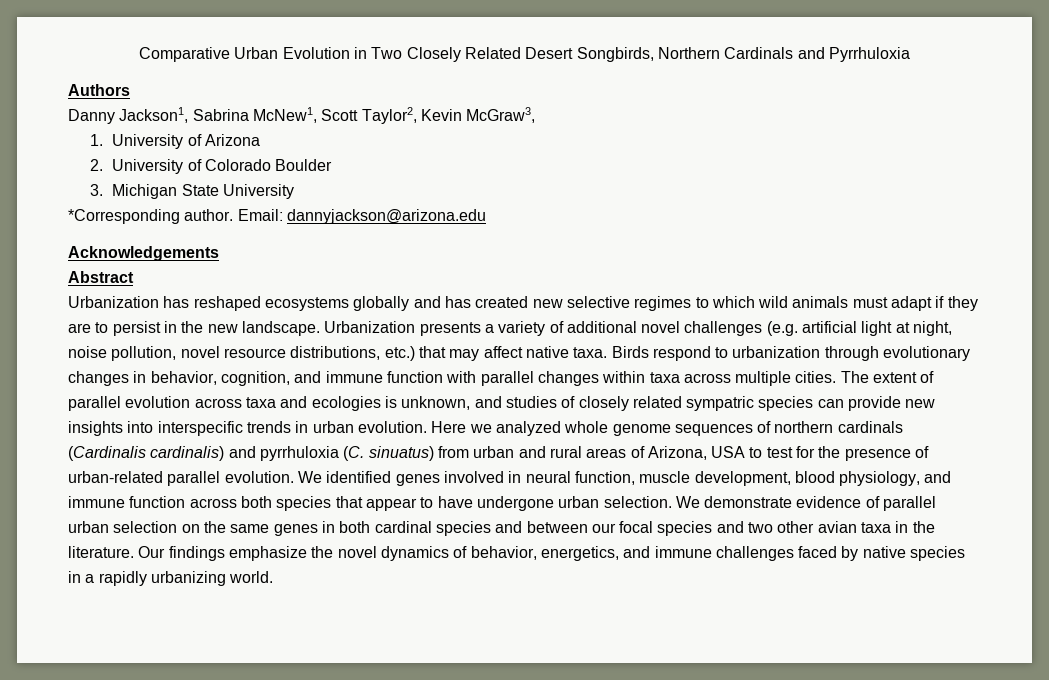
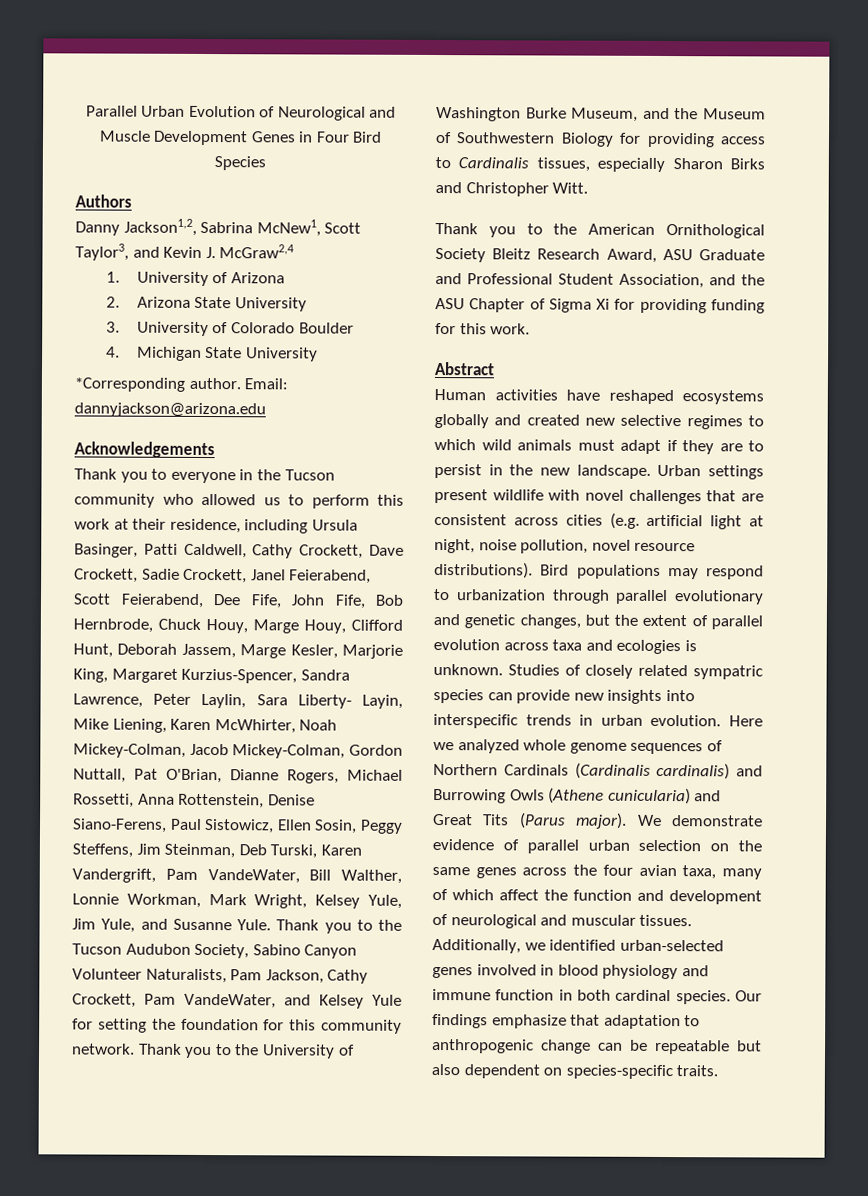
- Comparative Urban Evolution in Two Closely Related Desert Songbirds, Northern Cardinals and Pyrrhuloxia
+ Parallel Urban Evolution of Neurological and Muscle Development Genes in Four Bird Species
- Danny Jackson1, Sabrina McNew1, Scott Taylor2, Kevin McGraw3,
+ Danny Jackson1,2, Sabrina McNew1, Scott Taylor3, and Kevin J. McGraw2,4
- 2. University of Colorado Boulder
+ 2. Arizona State University
+ 3. University of Colorado Boulder
- 3. Michigan State University
+ 4. Michigan State University
+ Thank you to everyone in the Tucson community who allowed us to perform this work at their residence, including Ursula Basinger, Patti Caldwell, Cathy Crockett, Dave Crockett, Sadie Crockett, Janel Feierabend, Scott Feierabend, Dee Fife, John Fife, Bob Hernbrode, Chuck Houy, Marge Houy, Clifford Hunt, Deborah Jassem, Marge Kesler, Marjorie King, Margaret Kurzius-Spencer, Sandra Lawrence, Peter Laylin, Sara Liberty- Layin, Mike Liening, Karen McWhirter, Noah Mickey-Colman, Jacob Mickey-Colman, Gordon Nuttall, Pat O'Brian, Dianne Rogers, Michael Rossetti, Anna Rottenstein, Denise Siano-Ferens, Paul Sistowicz, Ellen Sosin, Peggy Steffens, Jim Steinman, Deb Turski, Karen Vandergrift, Pam VandeWater, Bill Walther, Lonnie Workman, Mark Wright, Kelsey Yule, Jim Yule, and Susanne Yule. Thank you to the Tucson Audubon Society, Sabino Canyon Volunteer Naturalists, Pam Jackson, Cathy Crockett, Pam VandeWater, and Kelsey Yule for setting the foundation for this community network. Thank you to the University of Washington Burke Museum, and the Museum of Southwestern Biology for providing access to Cardinalis tissues, especially Sharon Birks and Christopher Witt.
+ Thank you to the American Ornithological Society Bleitz Research Award, ASU Graduate and Professional Student Association, and the ASU Chapter of Sigma Xi for providing funding for this work.
  Abstract
- Urbanization has reshaped ecosystems globally and has created new selective regimes to which wild animals must adapt if they are to persist in the new landscape.
+ Human activities have reshaped ecosystems globally and created new selective regimes to which wild animals must adapt if they are to persist in the new landscape.
- Urbanization presents a variety of additional novel challenges (e.g. artificial light at night, noise pollution, novel resource distributions, etc.) that may affect native taxa. Birds respond to urbanization through evolutionary changes in behavior, cognition, and immune function with parallel changes within taxa across multiple cities. The extent of parallel evolution across taxa and ecologies is unknown, and studies of closely related sympatric species can provide new insights into interspecific trends in urban evolution.
+ Urban settings present wildlife with novel challenges that are consistent across cities (e.g. artificial light at night, noise pollution, novel resource distributions). Bird populations may respond to urbanization through parallel evolutionary and genetic changes, but the extent of parallel evolution across taxa and ecologies is unknown. Studies of closely related sympatric species can provide new insights into interspecific trends in urban evolution.
- Here we analyzed whole genome sequences of northern cardinals (Cardinalis cardinalis) and pyrrhuloxia (C. sinuatus) from urban and rural areas of Arizona, USA to test for the presence of urban-related parallel evolution. We identified genes involved in neural function, muscle development, blood physiology, and immune function across both species that appear to have undergone urban selection.
+ Here we analyzed whole genome sequences of Northern Cardinals (Cardinalis cardinalis) and Burrowing Owls (Athene cunicularia) and Great Tits (Parus major).
- We demonstrate evidence of parallel urban selection on the same genes in both cardinal species and between our focal species and two other avian taxa in the literature. Our findings emphasize the novel dynamics of behavior, energetics, and immune challenges faced by native species in a rapidly urbanizing world.
+ We demonstrate evidence of parallel urban selection on the same genes across the four avian taxa, many of which affect the function and development of neurological and muscular tissues. Additionally, we identified urban-selected genes involved in blood physiology and immune function in both cardinal species. Our findings emphasize that adaptation to anthropogenic change can be repeatable but also dependent on species-specific traits.

